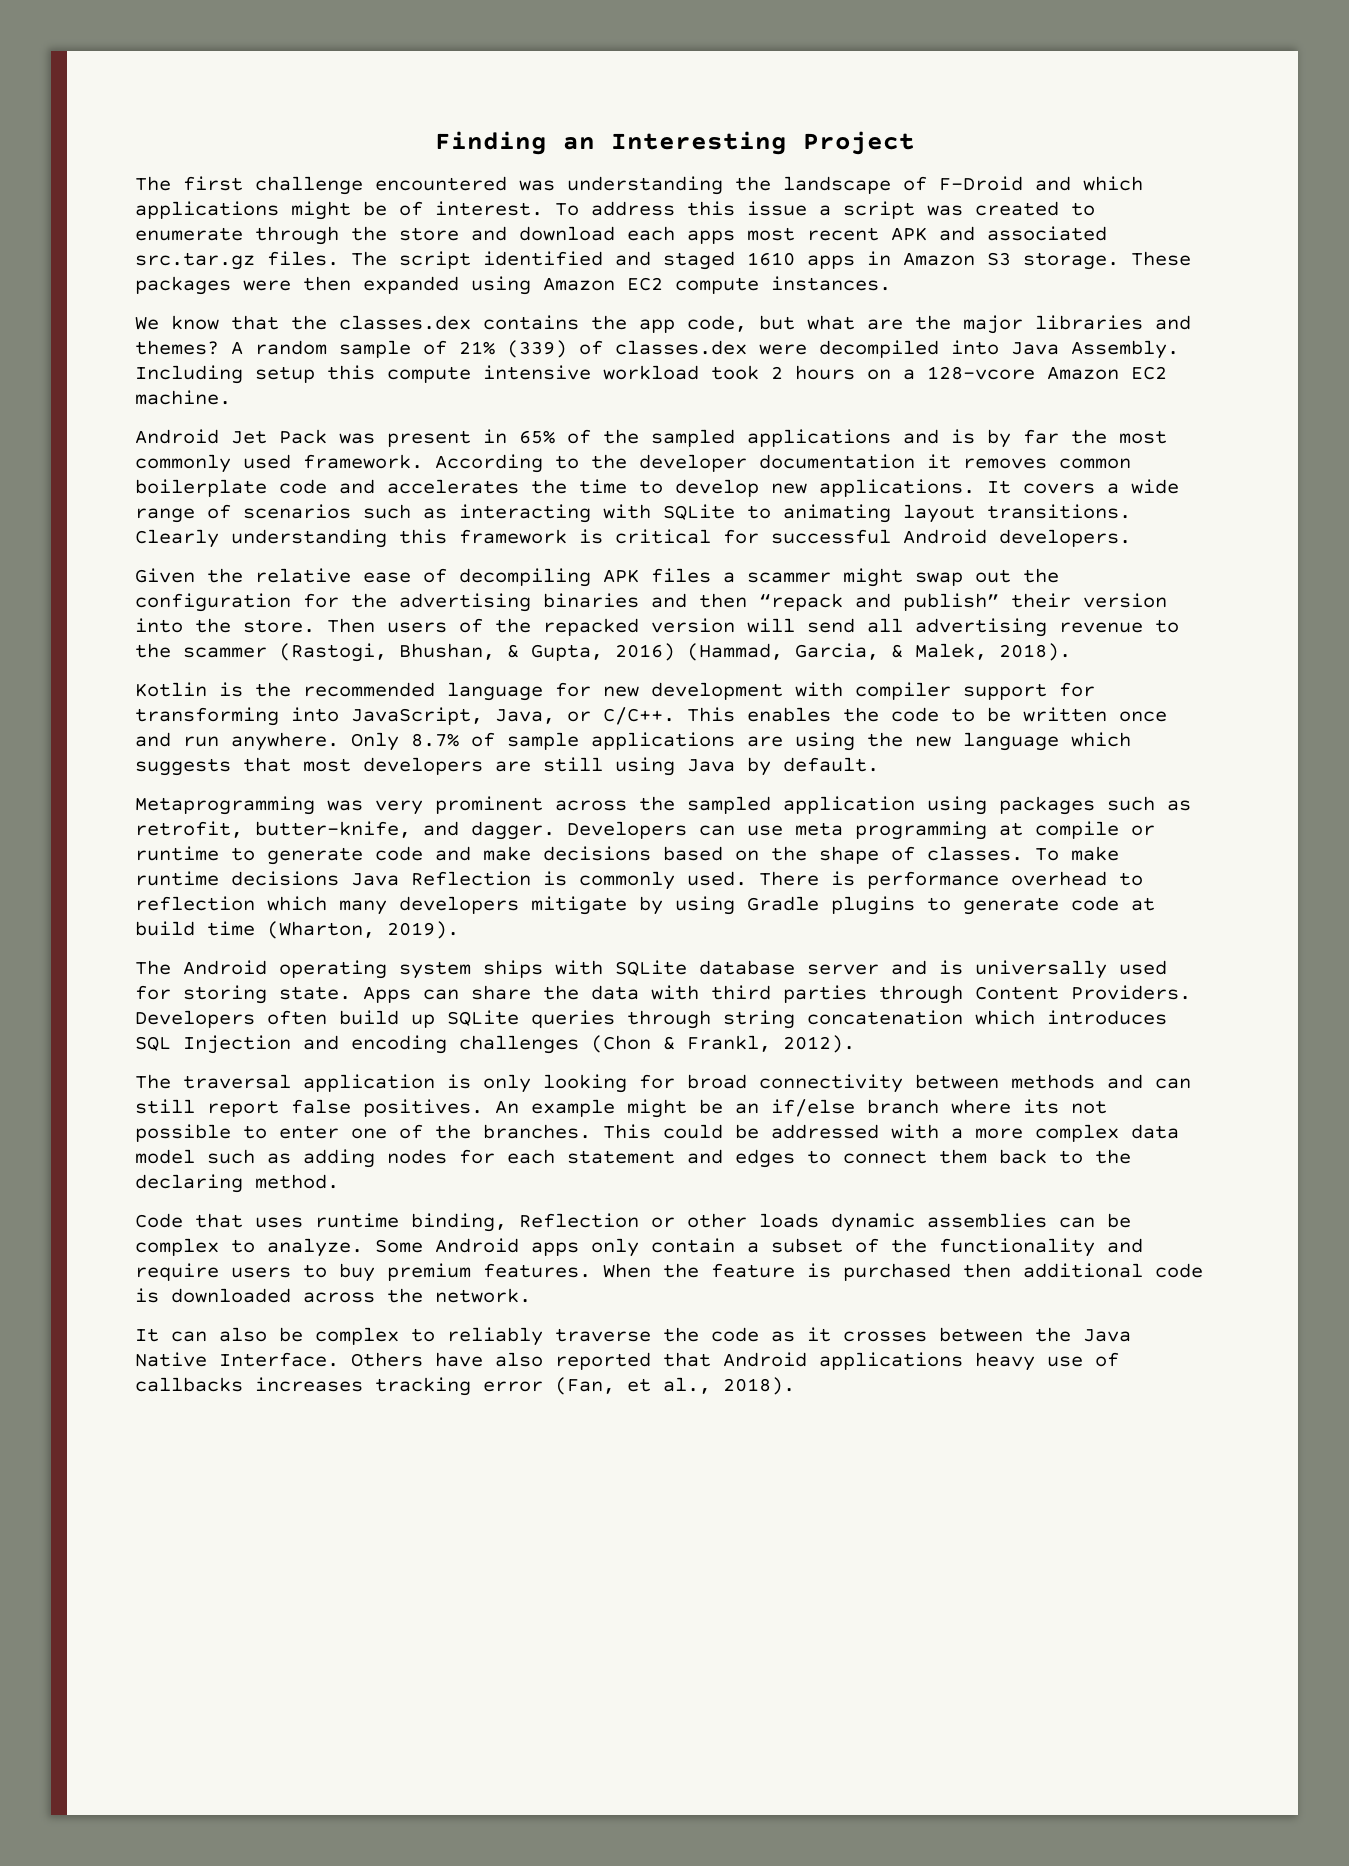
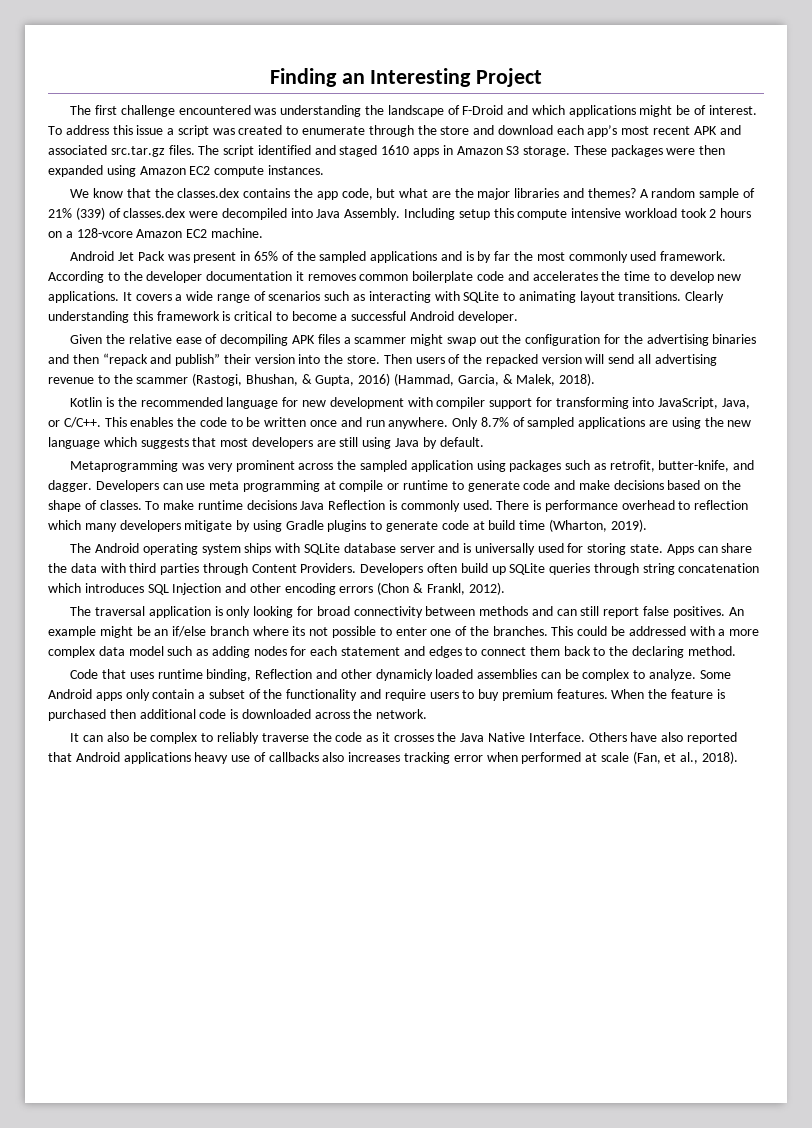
- To address this issue a script was created to enumerate through the store and download each apps most recent APK and associated src.tar.gz files.
+ To address this issue a script was created to enumerate through the store and download each app’s most recent APK and associated src.tar.gz files.
- Clearly understanding this framework is critical for successful Android developers.
+ Clearly understanding this framework is critical to become a successful Android developer.
- Only 8.7% of sample applications are using the new language which suggests that most developers are still using Java by default.
+ Only 8.7% of sampled applications are using the new language which suggests that most developers are still using Java by default.
- Developers often build up SQLite queries through string concatenation which introduces SQL Injection and encoding challenges (Chon & Frankl, 2012).
+ Developers often build up SQLite queries through string concatenation which introduces SQL Injection and other encoding errors (Chon & Frankl, 2012).
- Code that uses runtime binding, Reflection or other loads dynamic assemblies can be complex to analyze.
+ Code that uses runtime binding, Reflection and other dynamicly loaded assemblies can be complex to analyze.
- It can also be complex to reliably traverse the code as it crosses between the Java Native Interface.
+ It can also be complex to reliably traverse the code as it crosses the Java Native Interface.
- Others have also reported that Android applications heavy use of callbacks increases tracking error (Fan, et al., 2018).
+ Others have also reported that Android applications heavy use of callbacks also increases tracking error when performed at scale (Fan, et al., 2018).

